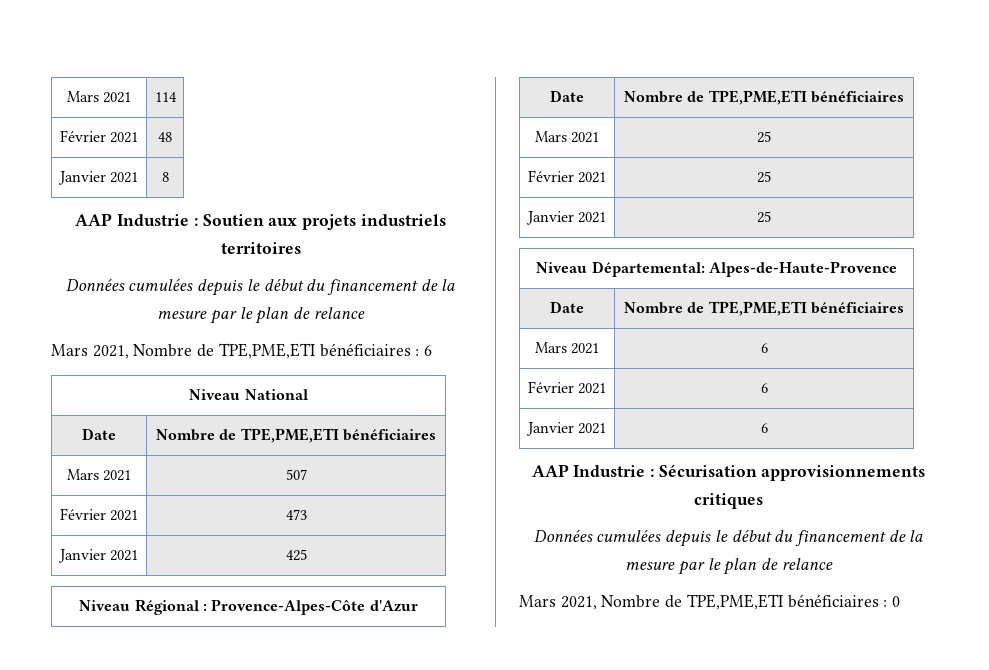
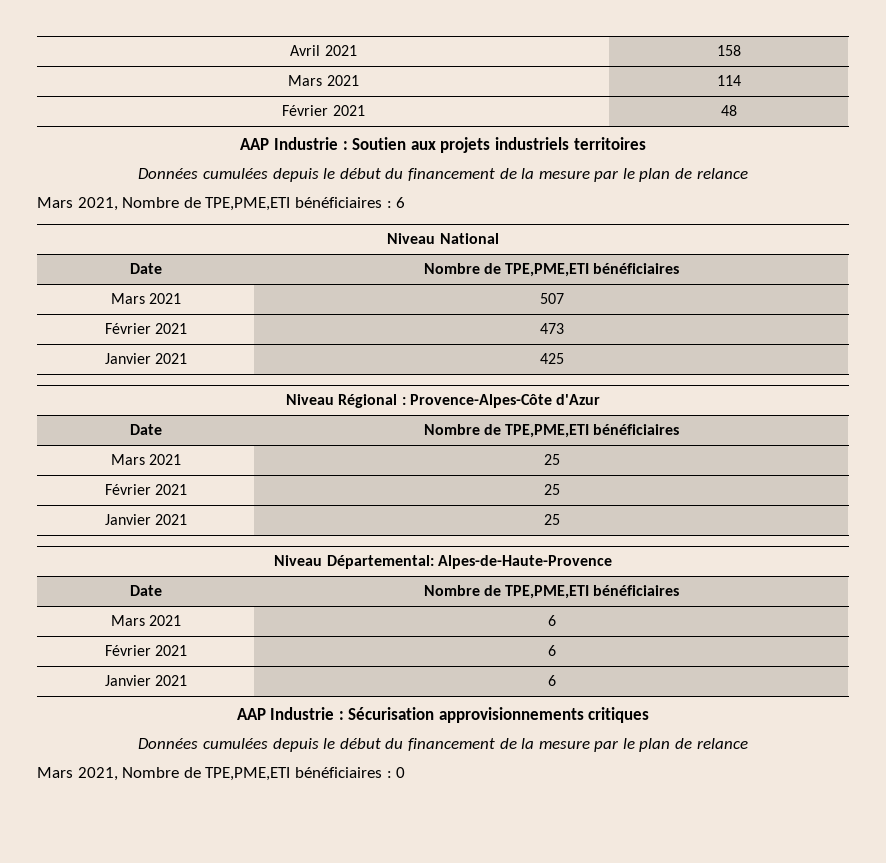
+ Avril 2021 | 158
- Janvier 2021 | 8

